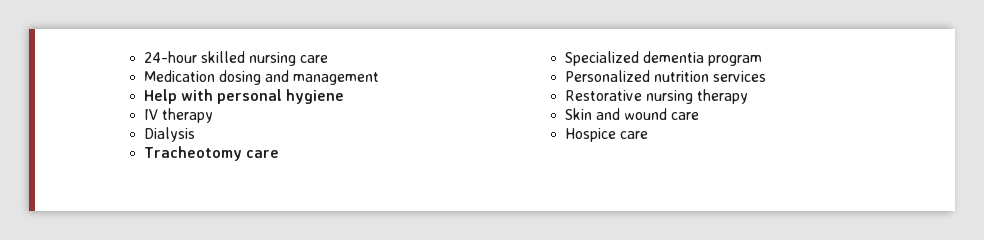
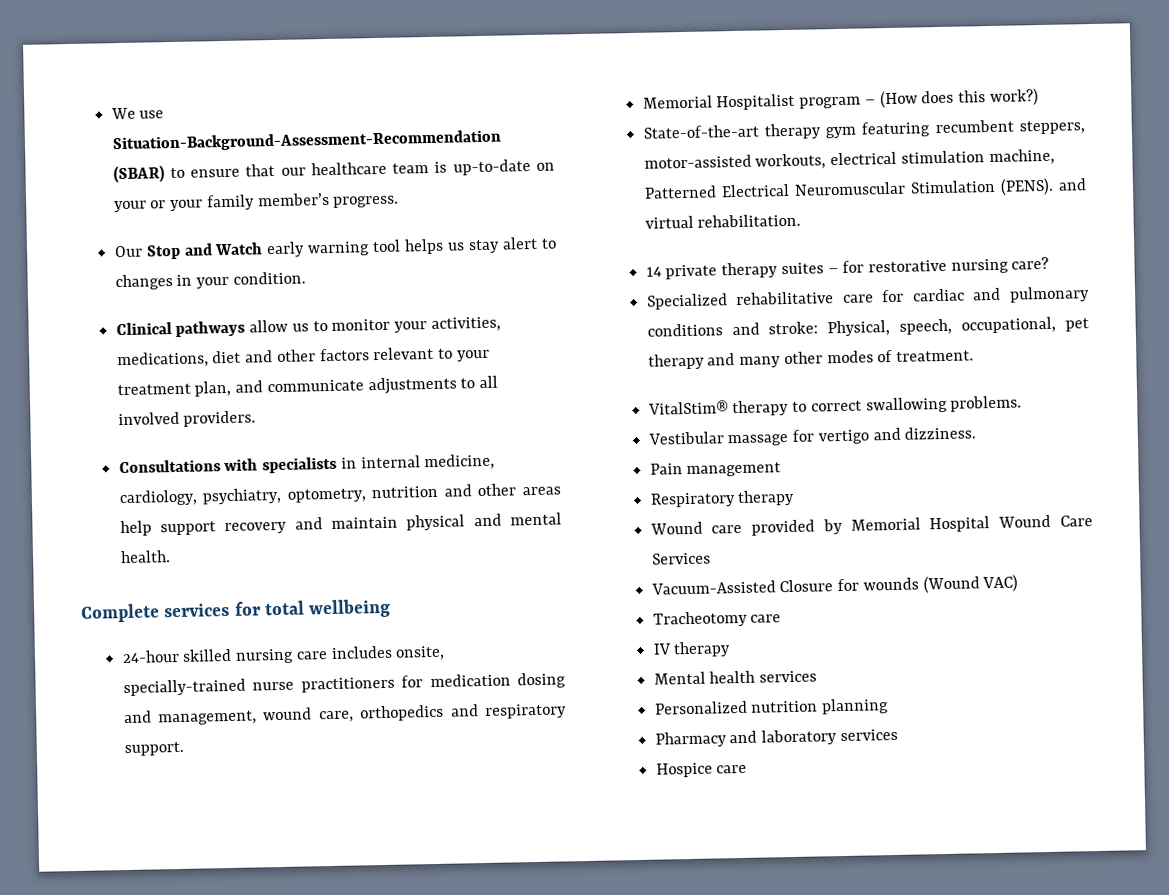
- 24-hour skilled nursing care
- Medication dosing and management
- Help with personal hygiene
+ We use Situation-Background-Assessment-Recommendation (SBAR) to ensure that our healthcare team is up-to-date on your or your family member’s progress.
+ Our Stop and Watch early warning tool helps us stay alert to changes in your condition.
+ Clinical pathways allow us to monitor your activities, medications, diet and other factors relevant to your treatment plan, and communicate adjustments to all involved providers.
+ Consultations with specialists in internal medicine, cardiology, psychiatry, optometry, nutrition and other areas help support recovery and maintain physical and mental health.
+ Complete services for total wellbeing
+ 24-hour skilled nursing care includes onsite, specially-trained nurse practitioners for medication dosing and management, wound care, orthopedics and respiratory support.
+ Memorial Hospitalist program – (How does this work?)
+ State-of-the-art therapy gym featuring recumbent steppers, motor-assisted workouts, electrical stimulation machine, Patterned Electrical Neuromuscular Stimulation (PENS). and virtual rehabilitation.
+ 14 private therapy suites – for restorative nursing care?
+ Specialized rehabilitative care for cardiac and pulmonary conditions and stroke: Physical, speech, occupational, pet therapy and many other modes of treatment.
+ VitalStim® therapy to correct swallowing problems.
+ Vestibular massage for vertigo and dizziness.
+ Pain management
+ Respiratory therapy
+ Wound care provided by Memorial Hospital Wound Care Services
+ Vacuum-Assisted Closure for wounds (Wound VAC)
+ Tracheotomy care
  IV therapy
- Dialysis
- Tracheotomy care
- Specialized dementia program
- Personalized nutrition services
- Restorative nursing therapy
- Skin and wound care
+ Mental health services
+ Personalized nutrition planning
+ Pharmacy and laboratory services

